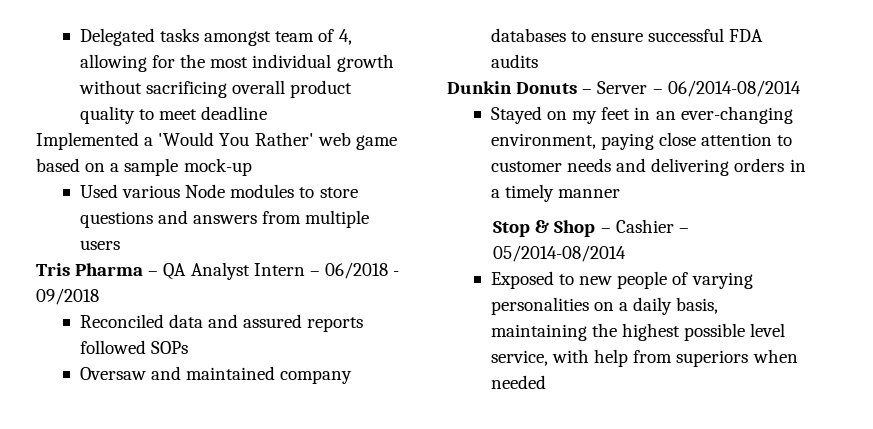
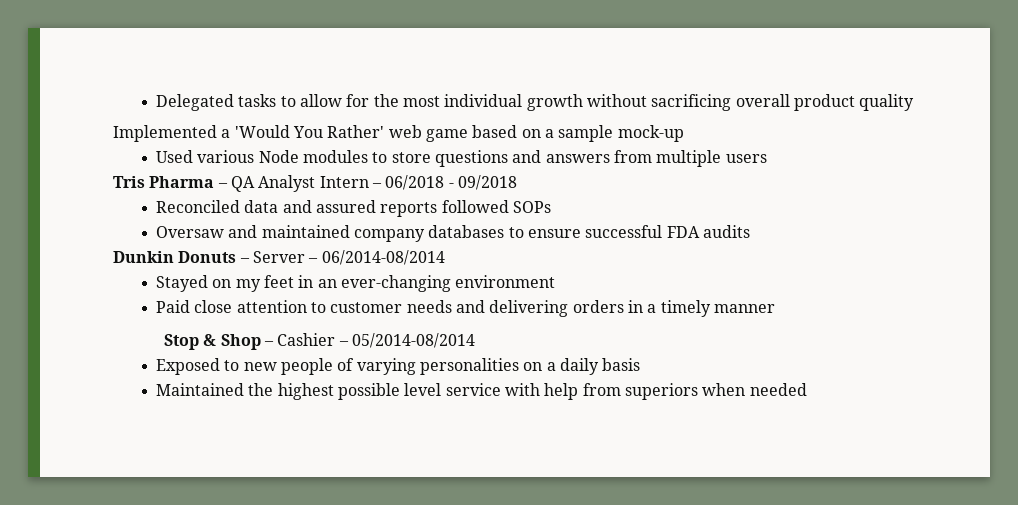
- Delegated tasks amongst team of 4, allowing for the most individual growth without sacrificing overall product quality to meet deadline
+ Delegated tasks to allow for the most individual growth without sacrificing overall product quality
- Stayed on my feet in an ever-changing environment, paying close attention to customer needs and delivering orders in a timely manner
+ Stayed on my feet in an ever-changing environment
+ Paid close attention to customer needs and delivering orders in a timely manner
- Exposed to new people of varying personalities on a daily basis, maintaining the highest possible level service, with help from superiors when needed
+ Exposed to new people of varying personalities on a daily basis
+ Maintained the highest possible level service with help from superiors when needed

